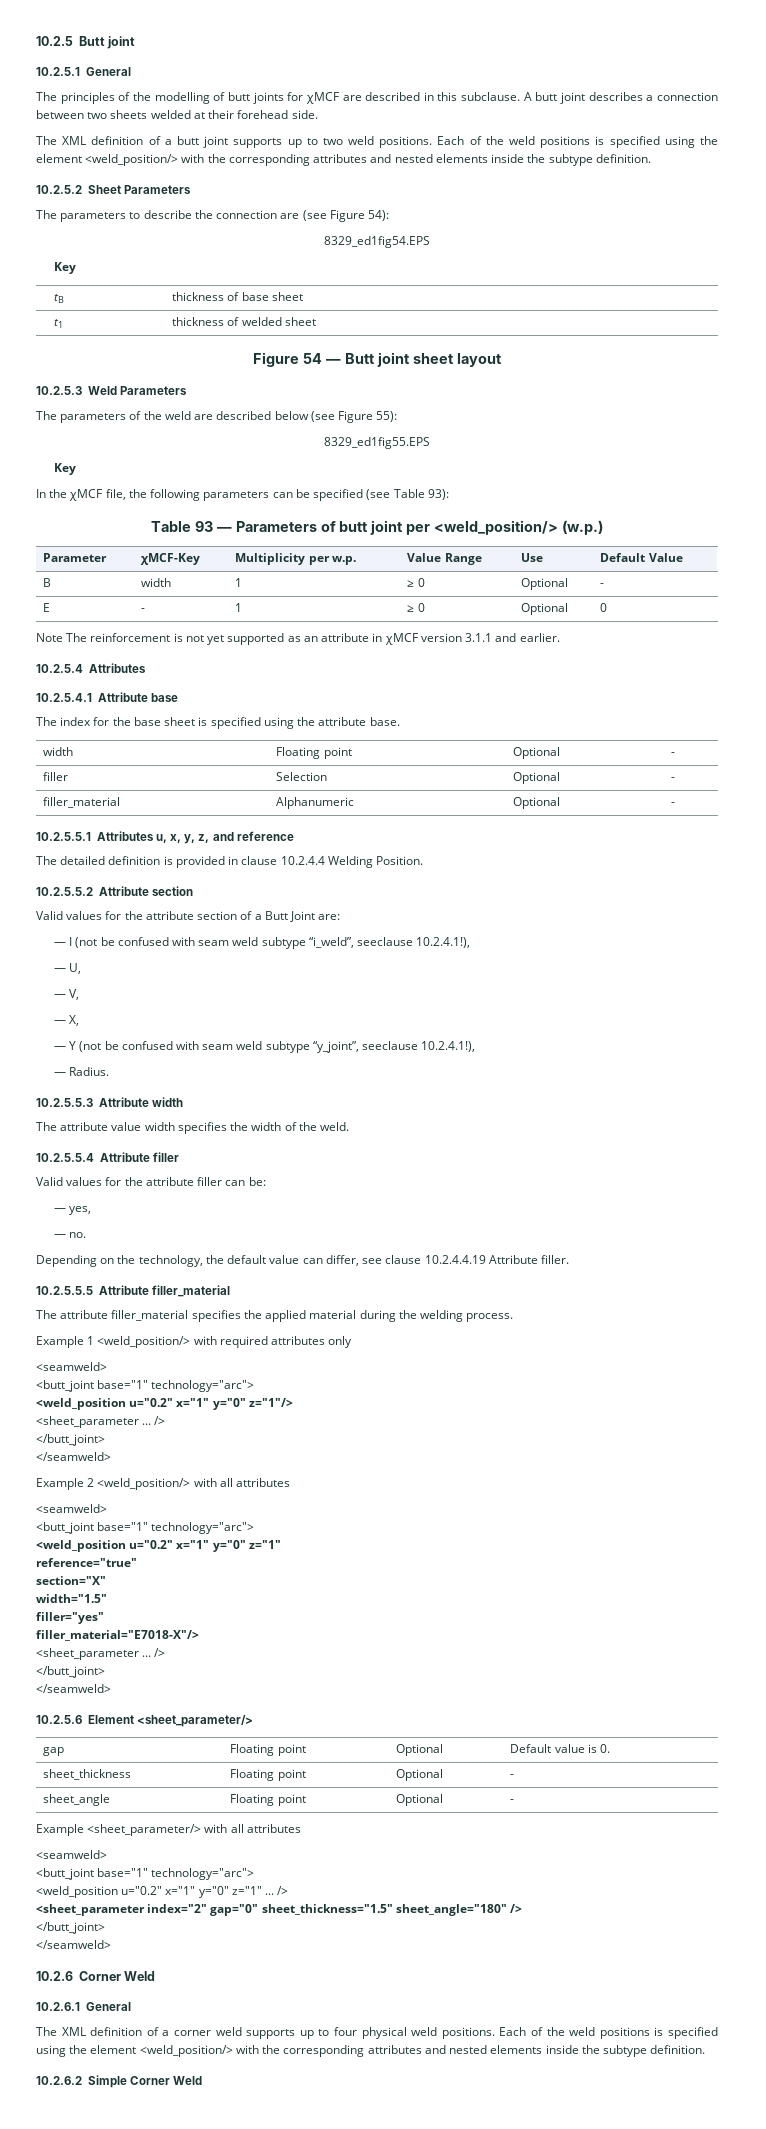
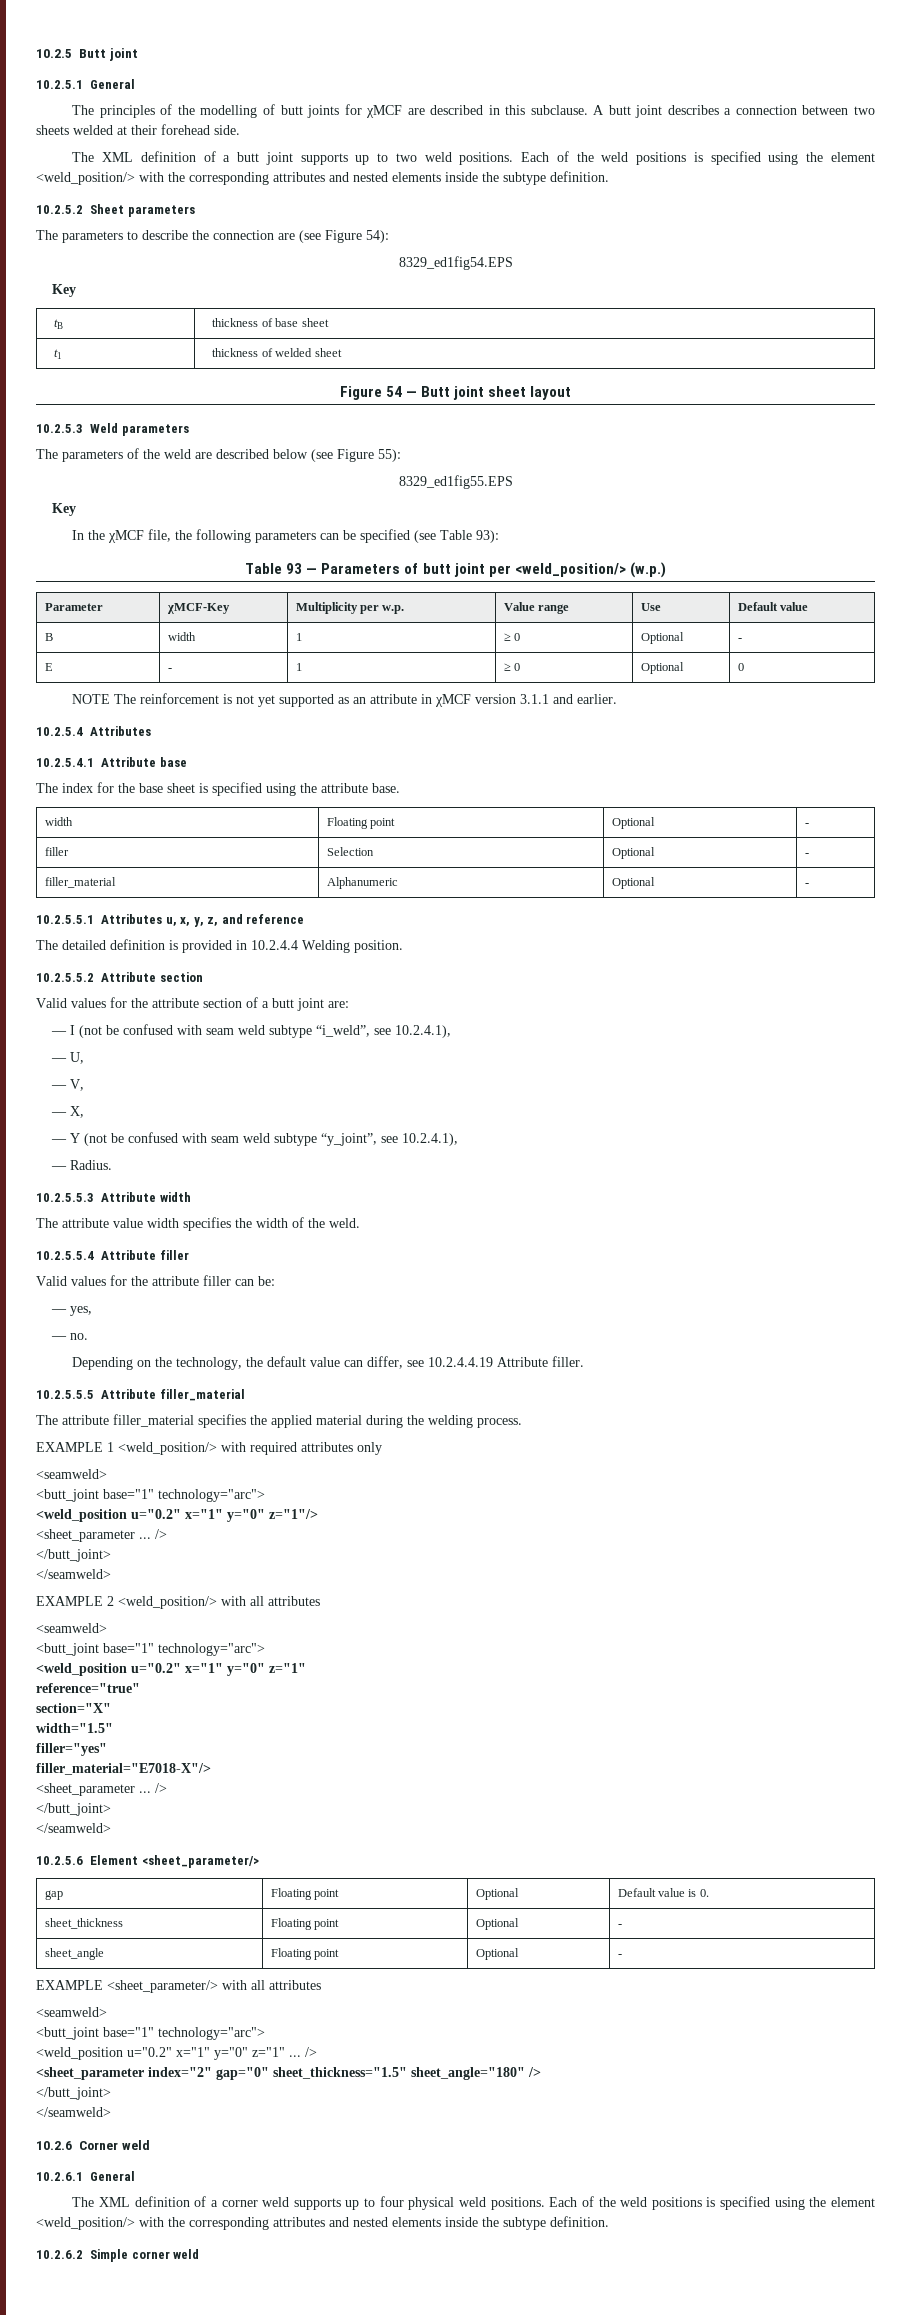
- 10.2.5.2 Sheet Parameters
+ 10.2.5.2 Sheet parameters
- 10.2.5.3 Weld Parameters
+ 10.2.5.3 Weld parameters
- Parameter | χMCF-Key | Multiplicity per w.p. | Value Range | Use | Default Value
+ Parameter | χMCF-Key | Multiplicity per w.p. | Value range | Use | Default value
- Note The reinforcement is not yet supported as an attribute in χMCF version 3.1.1 and earlier.
+ NOTE The reinforcement is not yet supported as an attribute in χMCF version 3.1.1 and earlier.
- The detailed definition is provided in clause 10.2.4.4 Welding Position.
+ The detailed definition is provided in 10.2.4.4 Welding position.
- Valid values for the attribute section of a Butt Joint are:
+ Valid values for the attribute section of a butt joint are:
- — I (not be confused with seam weld subtype “i_weld”, seeclause 10.2.4.1!),
+ — I (not be confused with seam weld subtype “i_weld”, see 10.2.4.1),
- — Y (not be confused with seam weld subtype “y_joint”, seeclause 10.2.4.1!),
+ — Y (not be confused with seam weld subtype “y_joint”, see 10.2.4.1),
- Depending on the technology, the default value can differ, see clause 10.2.4.4.19 Attribute filler.
+ Depending on the technology, the default value can differ, see 10.2.4.4.19 Attribute filler.
- Example 1 <weld_position/> with required attributes only
+ EXAMPLE 1 <weld_position/> with required attributes only
- Example 2 <weld_position/> with all attributes
+ EXAMPLE 2 <weld_position/> with all attributes
- Example <sheet_parameter/> with all attributes
+ EXAMPLE <sheet_parameter/> with all attributes
- 10.2.6 Corner Weld
+ 10.2.6 Corner weld
- 10.2.6.2 Simple Corner Weld
+ 10.2.6.2 Simple corner weld

